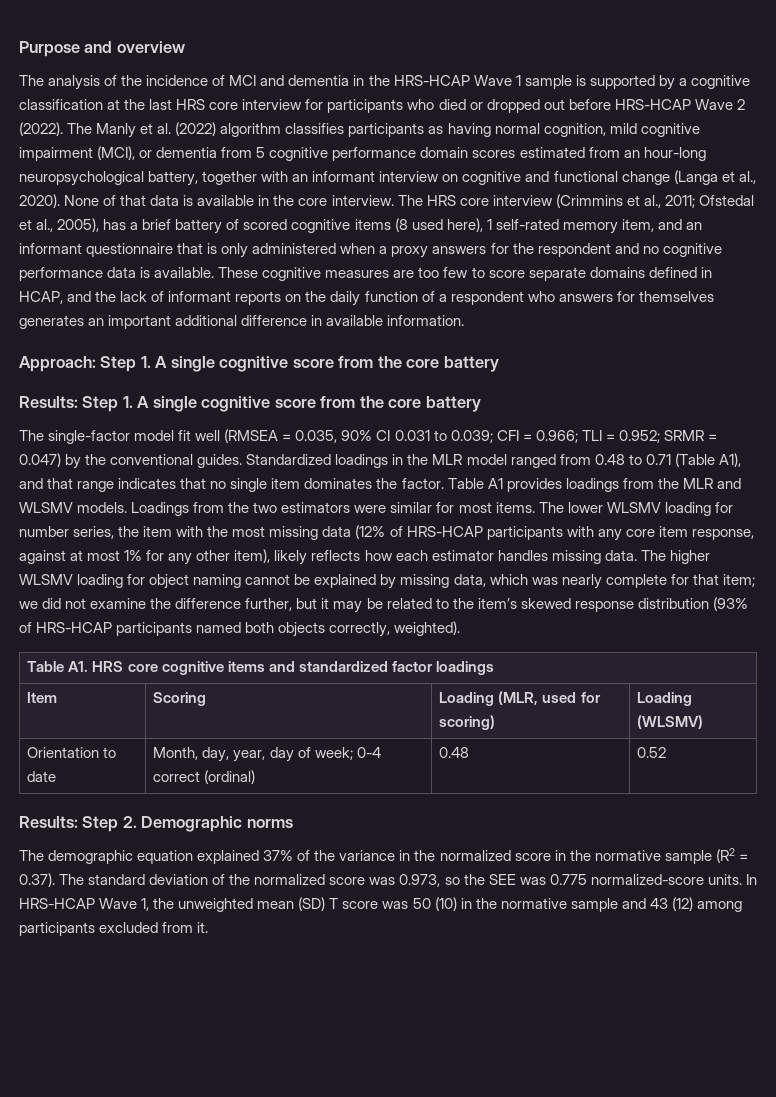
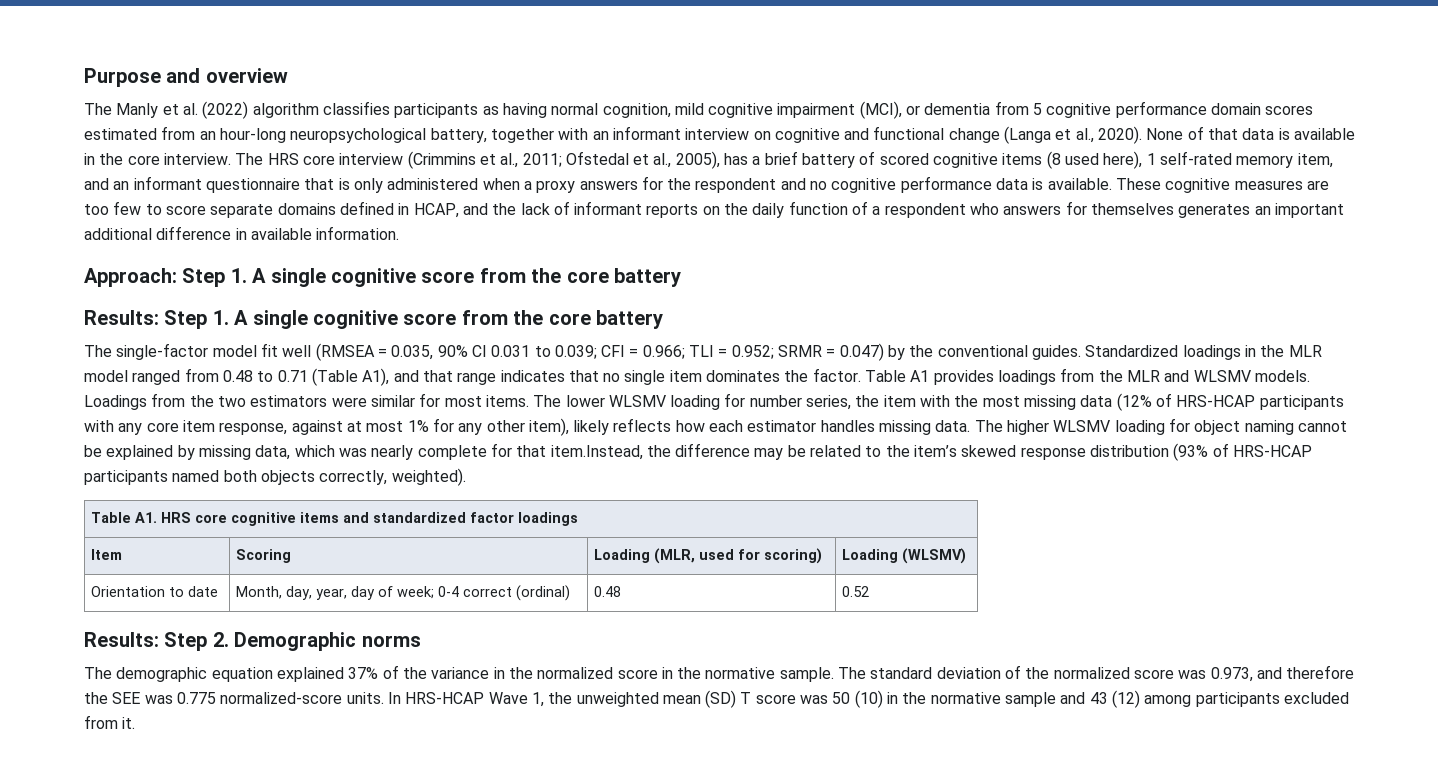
- The analysis of the incidence of MCI and dementia in the HRS-HCAP Wave 1 sample is supported by a cognitive classification at the last HRS core interview for participants who died or dropped out before HRS-HCAP Wave 2 (2022). The Manly et al. (2022) algorithm classifies participants as having normal cognition, mild cognitive impairment (MCI), or dementia from 5 cognitive performance domain scores estimated from an hour-long neuropsychological battery, together with an informant interview on cognitive and functional change (Langa et al., 2020).
+ The Manly et al. (2022) algorithm classifies participants as having normal cognition, mild cognitive impairment (MCI), or dementia from 5 cognitive performance domain scores estimated from an hour-long neuropsychological battery, together with an informant interview on cognitive and functional change (Langa et al., 2020).
- The higher WLSMV loading for object naming cannot be explained by missing data, which was nearly complete for that item; we did not examine the difference further, but it may be related to the item’s skewed response distribution (93% of HRS-HCAP participants named both objects correctly, weighted).
+ The higher WLSMV loading for object naming cannot be explained by missing data, which was nearly complete for that item.Instead, the difference may be related to the item’s skewed response distribution (93% of HRS-HCAP participants named both objects correctly, weighted).
- The demographic equation explained 37% of the variance in the normalized score in the normative sample (R2 = 0.37). The standard deviation of the normalized score was 0.973, so the SEE was 0.775 normalized-score units.
+ The demographic equation explained 37% of the variance in the normalized score in the normative sample. The standard deviation of the normalized score was 0.973, and therefore the SEE was 0.775 normalized-score units.

